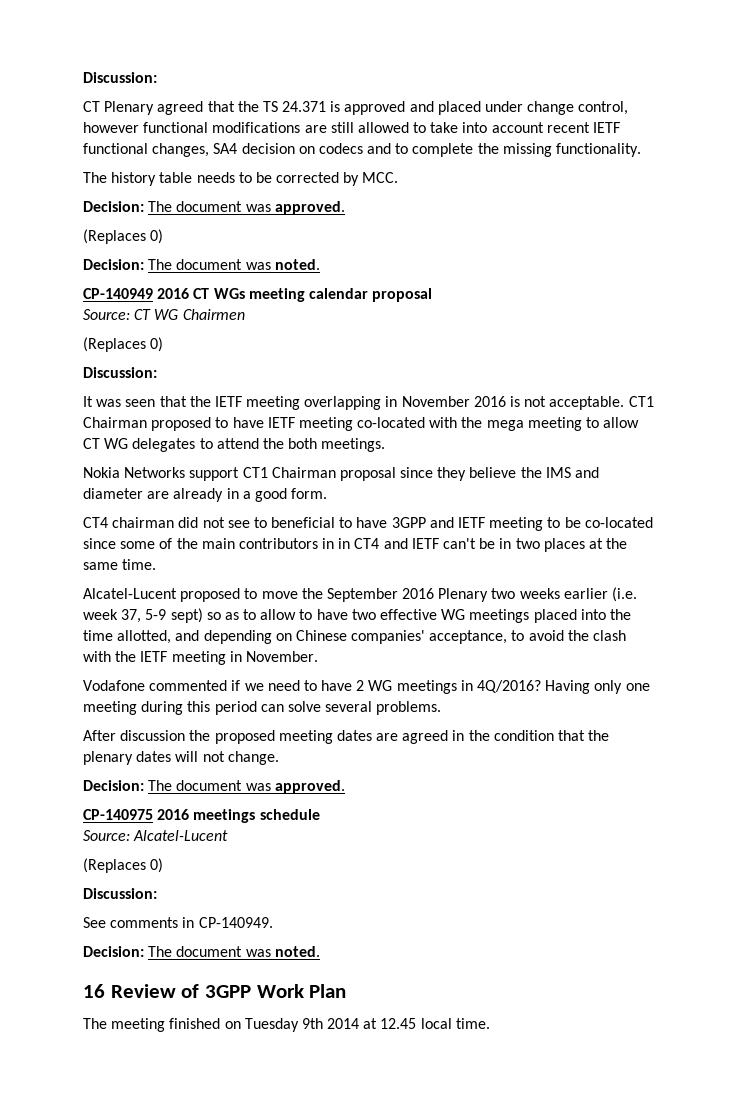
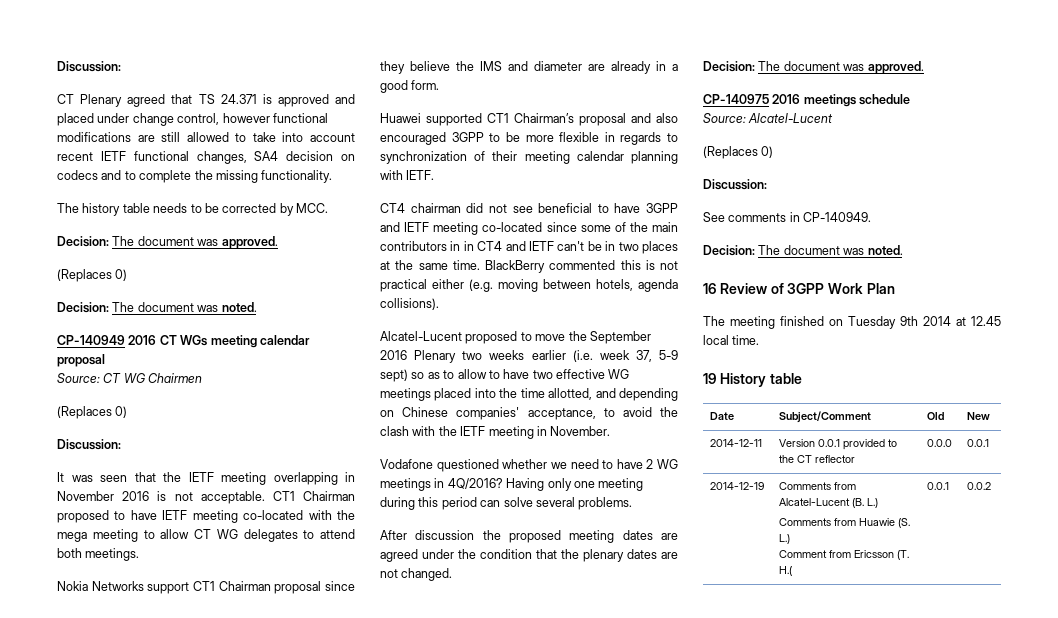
- CT Plenary agreed that the TS 24.371 is approved and placed under change control, however functional modifications are still allowed to take into account recent IETF functional changes, SA4 decision on codecs and to complete the missing functionality.
+ CT Plenary agreed that TS 24.371 is approved and placed under change control, however functional modifications are still allowed to take into account recent IETF functional changes, SA4 decision on codecs and to complete the missing functionality.
- CT1 Chairman proposed to have IETF meeting co-located with the mega meeting to allow CT WG delegates to attend the both meetings.
+ CT1 Chairman proposed to have IETF meeting co-located with the mega meeting to allow CT WG delegates to attend both meetings.
+ Huawei supported CT1 Chairman’s proposal and also encouraged 3GPP to be more flexible in regards to synchronization of their meeting calendar planning with IETF.
- CT4 chairman did not see to beneficial to have 3GPP and IETF meeting to be co-located since some of the main contributors in in CT4 and IETF can't be in two places at the same time.
+ CT4 chairman did not see beneficial to have 3GPP and IETF meeting co-located since some of the main contributors in in CT4 and IETF can't be in two places at the same time. BlackBerry commented this is not practical either (e.g. moving between hotels, agenda collisions).
- Vodafone commented if we need to have 2 WG meetings in 4Q/2016?
+ Vodafone questioned whether we need to have 2 WG meetings in 4Q/2016?
- After discussion the proposed meeting dates are agreed in the condition that the plenary dates will not change.
+ After discussion the proposed meeting dates are agreed under the condition that the plenary dates are not changed.
+ 19 History table
+ Date | Subject/Comment | Old | New
+ 2014-12-11 | Version 0.0.1 provided to the CT reflector | 0.0.0 | 0.0.1
+ 2014-12-19 | Comments from Alcatel-Lucent (B. L.)
+ Comments from Huawie (S. L.)
+ Comment from Ericsson (T. H.( | 0.0.1 | 0.0.2

